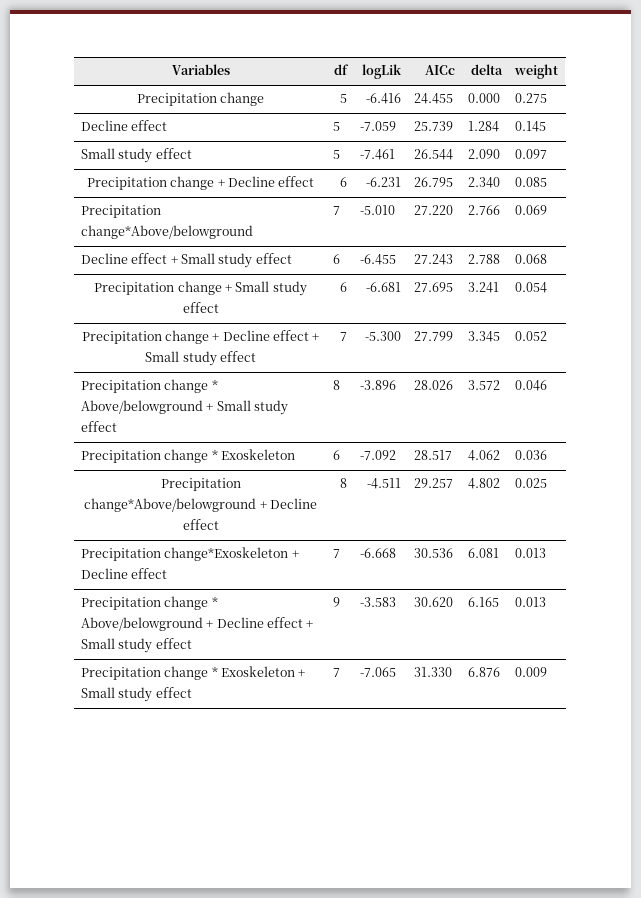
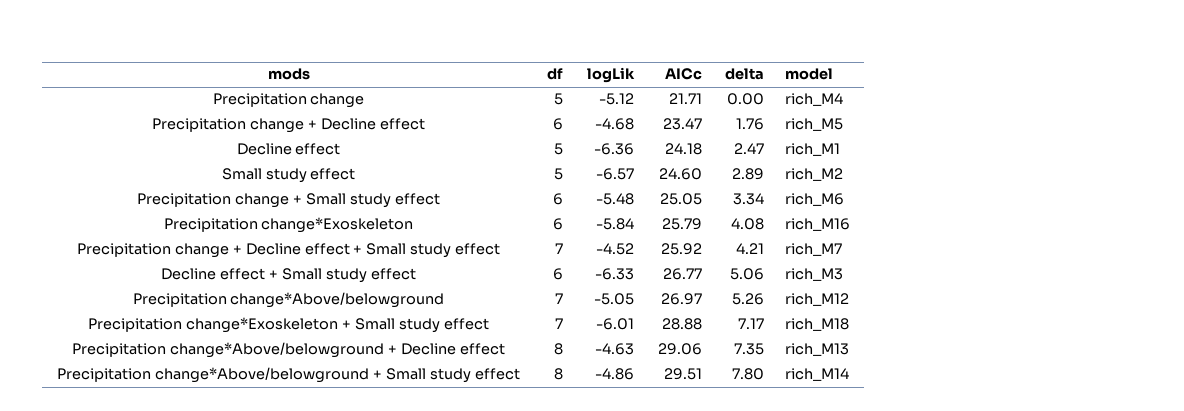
- Variables | df | logLik | AICc | delta | weight
+ mods | df | logLik | AICc | delta | model
- Precipitation change | 5 | -6.416 | 24.455 | 0.000 | 0.275
- Decline effect | 5 | -7.059 | 25.739 | 1.284 | 0.145
- Small study effect | 5 | -7.461 | 26.544 | 2.090 | 0.097
+ Precipitation change | 5 | -5.12 | 21.71 | 0.00 | rich_M4
- Precipitation change + Decline effect | 6 | -6.231 | 26.795 | 2.340 | 0.085
- Precipitation change*Above/belowground | 7 | -5.010 | 27.220 | 2.766 | 0.069
- Decline effect + Small study effect | 6 | -6.455 | 27.243 | 2.788 | 0.068
+ Precipitation change + Decline effect | 6 | -4.68 | 23.47 | 1.76 | rich_M5
+ Decline effect | 5 | -6.36 | 24.18 | 2.47 | rich_M1
+ Small study effect | 5 | -6.57 | 24.60 | 2.89 | rich_M2
- Precipitation change + Small study effect | 6 | -6.681 | 27.695 | 3.241 | 0.054
+ Precipitation change + Small study effect | 6 | -5.48 | 25.05 | 3.34 | rich_M6
+ Precipitation change*Exoskeleton | 6 | -5.84 | 25.79 | 4.08 | rich_M16
- Precipitation change + Decline effect + Small study effect | 7 | -5.300 | 27.799 | 3.345 | 0.052
- Precipitation change * Above/belowground + Small study effect | 8 | -3.896 | 28.026 | 3.572 | 0.046
- Precipitation change * Exoskeleton | 6 | -7.092 | 28.517 | 4.062 | 0.036
+ Precipitation change + Decline effect + Small study effect | 7 | -4.52 | 25.92 | 4.21 | rich_M7
+ Decline effect + Small study effect | 6 | -6.33 | 26.77 | 5.06 | rich_M3
+ Precipitation change*Above/belowground | 7 | -5.05 | 26.97 | 5.26 | rich_M12
+ Precipitation change*Exoskeleton + Small study effect | 7 | -6.01 | 28.88 | 7.17 | rich_M18
- Precipitation change*Above/belowground + Decline effect | 8 | -4.511 | 29.257 | 4.802 | 0.025
- Precipitation change*Exoskeleton + Decline effect | 7 | -6.668 | 30.536 | 6.081 | 0.013
- Precipitation change * Above/belowground + Decline effect + Small study effect | 9 | -3.583 | 30.620 | 6.165 | 0.013
- Precipitation change * Exoskeleton + Small study effect | 7 | -7.065 | 31.330 | 6.876 | 0.009
+ Precipitation change*Above/belowground + Decline effect | 8 | -4.63 | 29.06 | 7.35 | rich_M13
+ Precipitation change*Above/belowground + Small study effect | 8 | -4.86 | 29.51 | 7.80 | rich_M14

